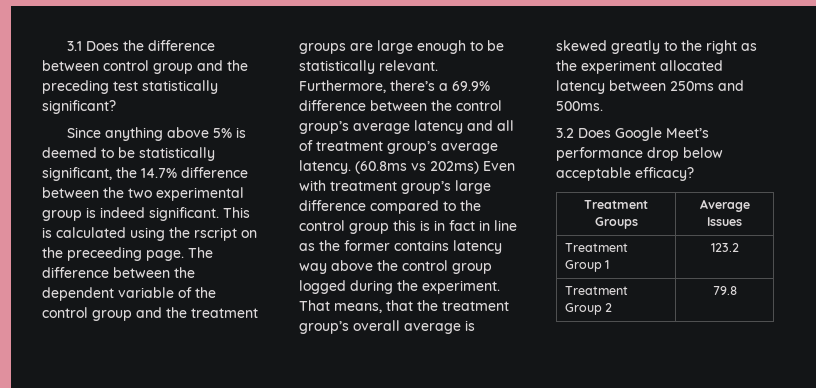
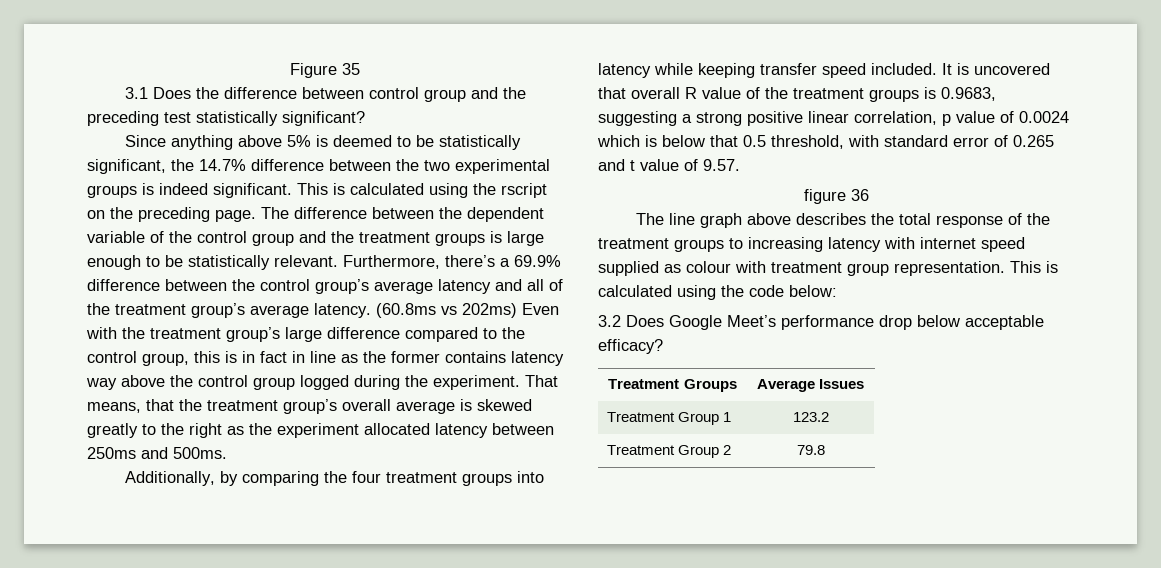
+ Figure 35
- Since anything above 5% is deemed to be statistically significant, the 14.7% difference between the two experimental group is indeed significant.
+ Since anything above 5% is deemed to be statistically significant, the 14.7% difference between the two experimental groups is indeed significant.
- This is calculated using the rscript on the preceeding page.
+ This is calculated using the rscript on the preceding page.
- The difference between the dependent variable of the control group and the treatment groups are large enough to be statistically relevant.
+ The difference between the dependent variable of the control group and the treatment groups is large enough to be statistically relevant.
- Furthermore, there’s a 69.9% difference between the control group’s average latency and all of treatment group’s average latency.
+ Furthermore, there’s a 69.9% difference between the control group’s average latency and all of the treatment group’s average latency.
- (60.8ms vs 202ms) Even with treatment group’s large difference compared to the control group this is in fact in line as the former contains latency way above the control group logged during the experiment.
+ (60.8ms vs 202ms) Even with the treatment group’s large difference compared to the control group, this is in fact in line as the former contains latency way above the control group logged during the experiment.
+ Additionally, by comparing the four treatment groups into latency while keeping transfer speed included. It is uncovered that overall R value of the treatment groups is 0.9683, suggesting a strong positive linear correlation, p value of 0.0024 which is below that 0.5 threshold, with standard error of 0.265 and t value of 9.57.
+ figure 36
+ The line graph above describes the total response of the treatment groups to increasing latency with internet speed supplied as colour with treatment group representation. This is calculated using the code below:

